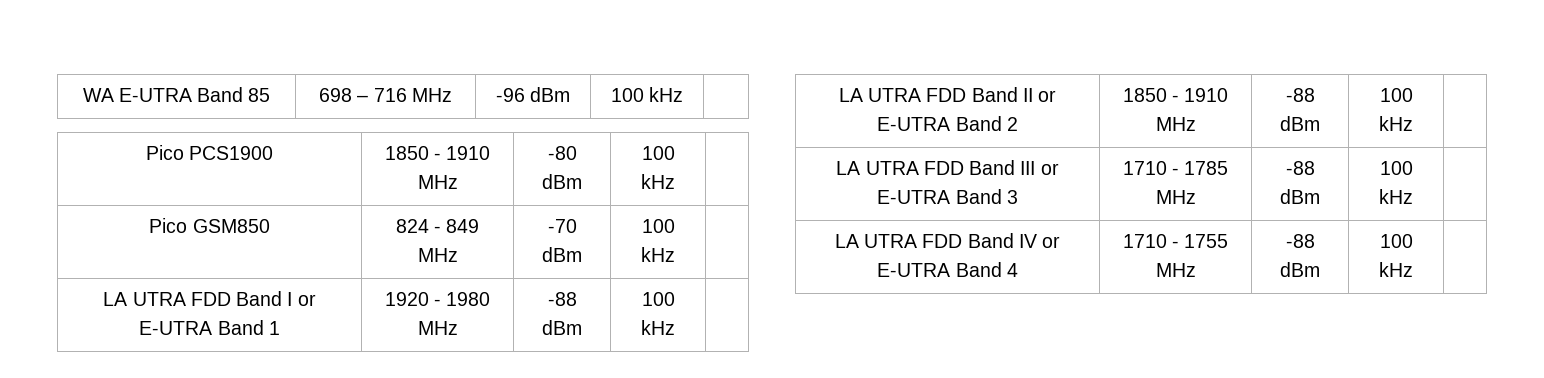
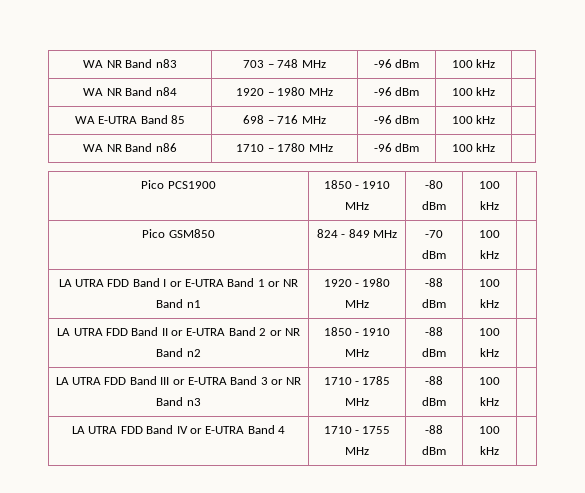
+ WA NR Band n83 | 703 – 748 MHz | -96 dBm | 100 kHz |
+ WA NR Band n84 | 1920 – 1980 MHz | -96 dBm | 100 kHz |
+ WA NR Band n86 | 1710 – 1780 MHz | -96 dBm | 100 kHz |
- LA UTRA FDD Band I or E-UTRA Band 1 | 1920 - 1980 MHz | -88 dBm | 100 kHz |
+ LA UTRA FDD Band I or E-UTRA Band 1 or NR Band n1 | 1920 - 1980 MHz | -88 dBm | 100 kHz |
- LA UTRA FDD Band II or E-UTRA Band 2 | 1850 - 1910 MHz | -88 dBm | 100 kHz |
+ LA UTRA FDD Band II or E-UTRA Band 2 or NR Band n2 | 1850 - 1910 MHz | -88 dBm | 100 kHz |
- LA UTRA FDD Band III or E-UTRA Band 3 | 1710 - 1785 MHz | -88 dBm | 100 kHz |
+ LA UTRA FDD Band III or E-UTRA Band 3 or NR Band n3 | 1710 - 1785 MHz | -88 dBm | 100 kHz |

